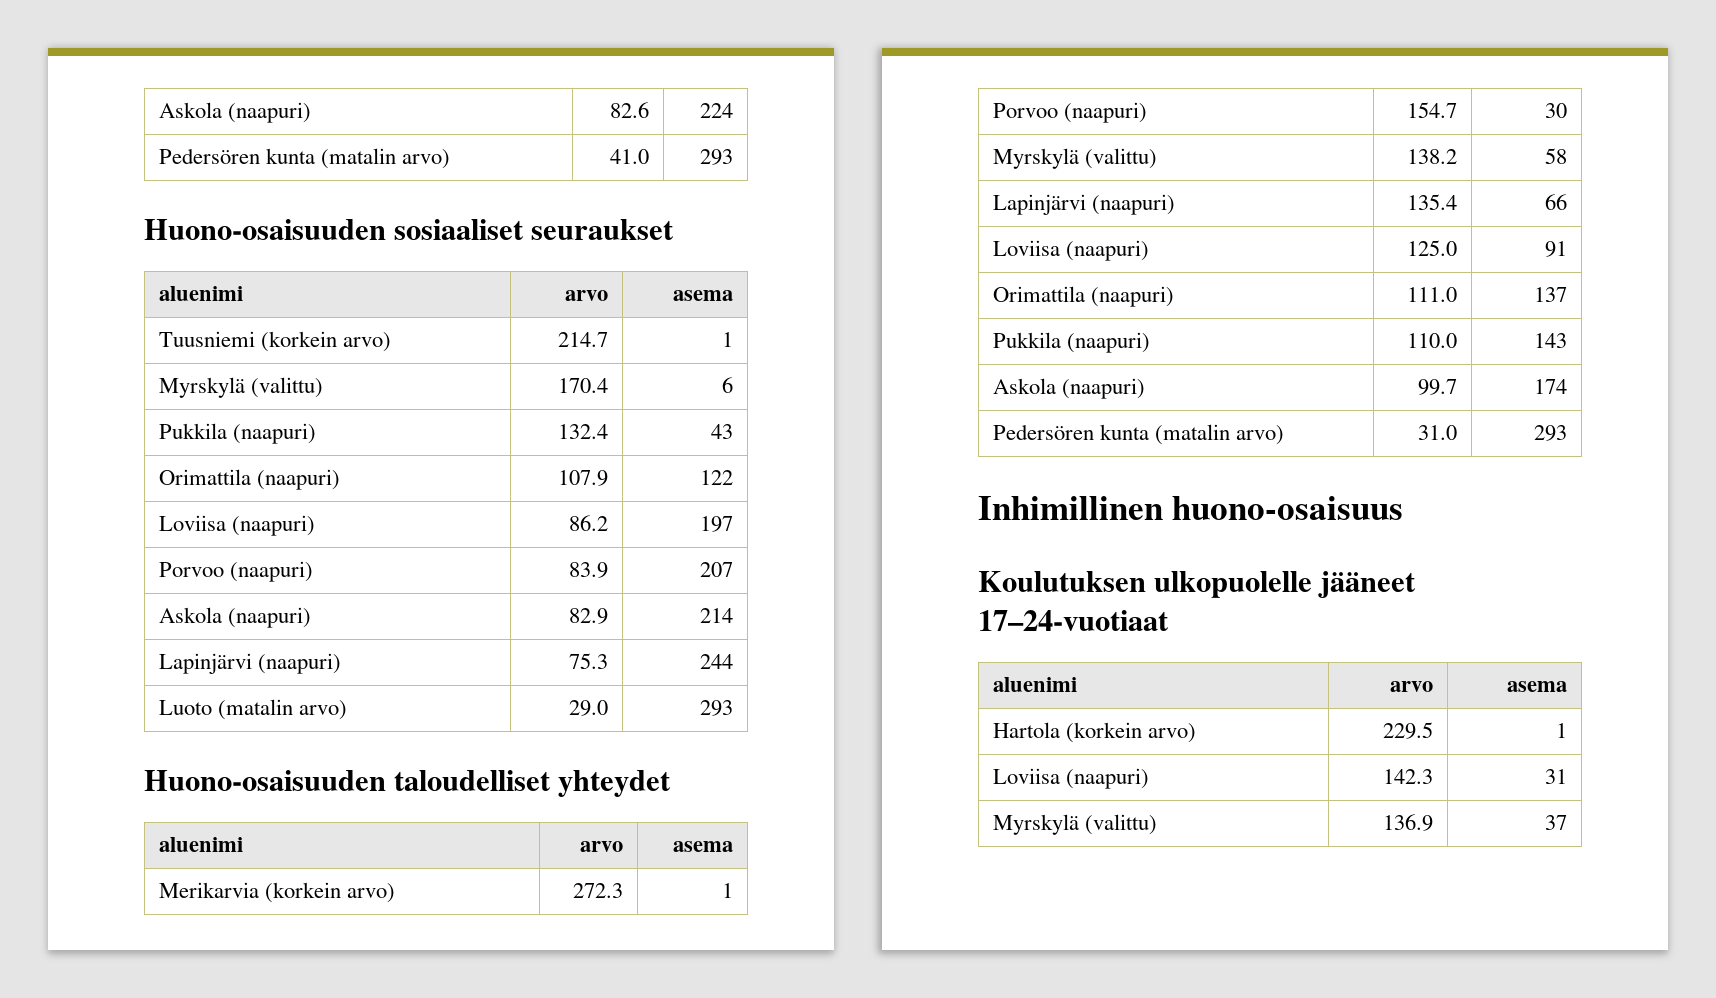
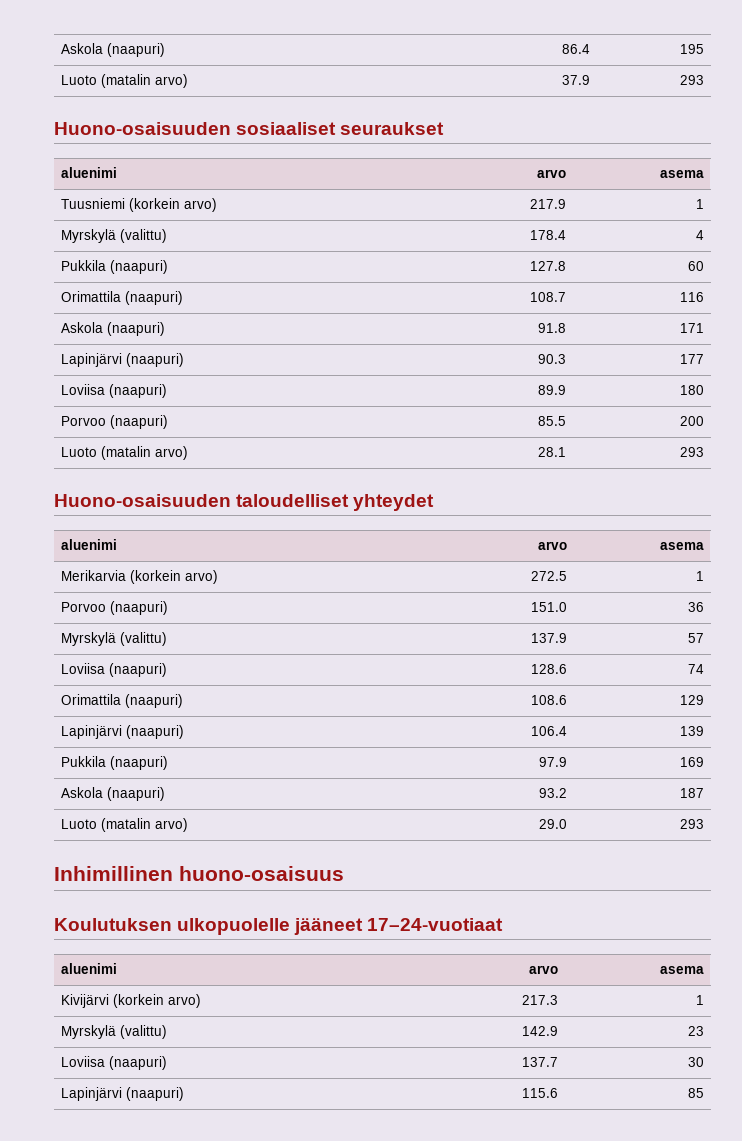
- Askola (naapuri) | 82.6 | 224
- Pedersören kunta (matalin arvo) | 41.0 | 293
+ Askola (naapuri) | 86.4 | 195
+ Luoto (matalin arvo) | 37.9 | 293
- Tuusniemi (korkein arvo) | 214.7 | 1
- Myrskylä (valittu) | 170.4 | 6
- Pukkila (naapuri) | 132.4 | 43
- Orimattila (naapuri) | 107.9 | 122
- Loviisa (naapuri) | 86.2 | 197
- Porvoo (naapuri) | 83.9 | 207
- Askola (naapuri) | 82.9 | 214
- Lapinjärvi (naapuri) | 75.3 | 244
- Luoto (matalin arvo) | 29.0 | 293
+ Tuusniemi (korkein arvo) | 217.9 | 1
+ Myrskylä (valittu) | 178.4 | 4
+ Pukkila (naapuri) | 127.8 | 60
+ Orimattila (naapuri) | 108.7 | 116
+ Askola (naapuri) | 91.8 | 171
+ Lapinjärvi (naapuri) | 90.3 | 177
+ Loviisa (naapuri) | 89.9 | 180
+ Porvoo (naapuri) | 85.5 | 200
+ Luoto (matalin arvo) | 28.1 | 293
- Merikarvia (korkein arvo) | 272.3 | 1
+ Merikarvia (korkein arvo) | 272.5 | 1
- Porvoo (naapuri) | 154.7 | 30
- Myrskylä (valittu) | 138.2 | 58
- Lapinjärvi (naapuri) | 135.4 | 66
- Loviisa (naapuri) | 125.0 | 91
- Orimattila (naapuri) | 111.0 | 137
- Pukkila (naapuri) | 110.0 | 143
- Askola (naapuri) | 99.7 | 174
- Pedersören kunta (matalin arvo) | 31.0 | 293
+ Porvoo (naapuri) | 151.0 | 36
+ Myrskylä (valittu) | 137.9 | 57
+ Loviisa (naapuri) | 128.6 | 74
+ Orimattila (naapuri) | 108.6 | 129
+ Lapinjärvi (naapuri) | 106.4 | 139
+ Pukkila (naapuri) | 97.9 | 169
+ Askola (naapuri) | 93.2 | 187
+ Luoto (matalin arvo) | 29.0 | 293
- Hartola (korkein arvo) | 229.5 | 1
- Loviisa (naapuri) | 142.3 | 31
- Myrskylä (valittu) | 136.9 | 37
+ Kivijärvi (korkein arvo) | 217.3 | 1
+ Myrskylä (valittu) | 142.9 | 23
+ Loviisa (naapuri) | 137.7 | 30
+ Lapinjärvi (naapuri) | 115.6 | 85

